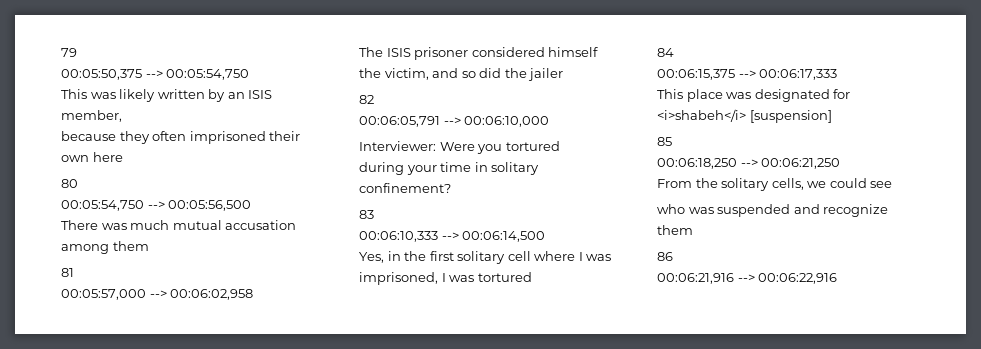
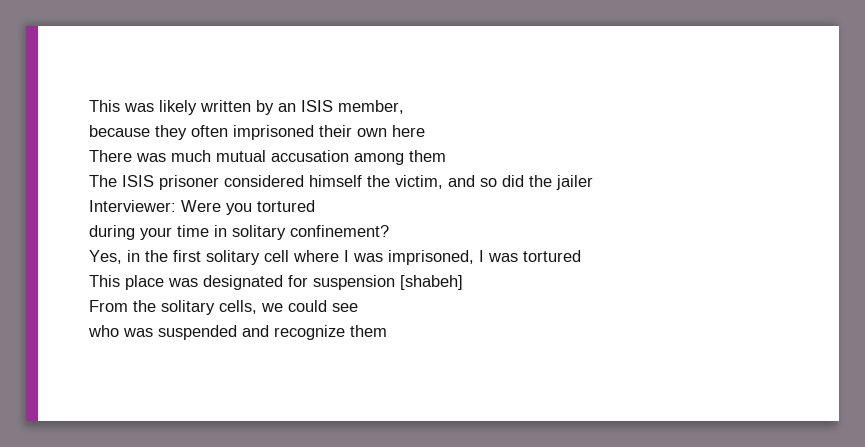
- 79
- 00:05:50,375 --> 00:05:54,750
- 80
- 00:05:54,750 --> 00:05:56,500
- 81
- 00:05:57,000 --> 00:06:02,958
- 82
- 00:06:05,791 --> 00:06:10,000
- 83
- 00:06:10,333 --> 00:06:14,500
- 84
- 00:06:15,375 --> 00:06:17,333
- This place was designated for <i>shabeh</i> [suspension]
- 85
- 00:06:18,250 --> 00:06:21,250
+ This place was designated for suspension [shabeh]
- 86
- 00:06:21,916 --> 00:06:22,916

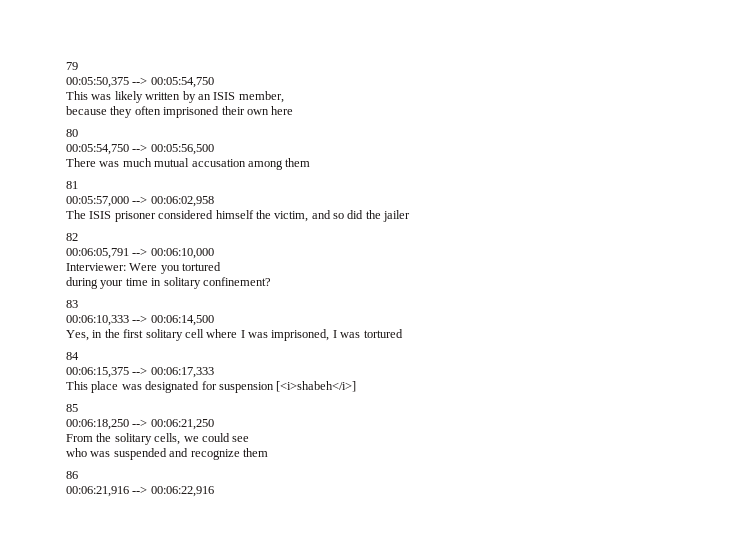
+ 79
+ 00:05:50,375 --> 00:05:54,750
+ 80
+ 00:05:54,750 --> 00:05:56,500
+ 81
+ 00:05:57,000 --> 00:06:02,958
+ 82
+ 00:06:05,791 --> 00:06:10,000
+ 83
+ 00:06:10,333 --> 00:06:14,500
+ 84
+ 00:06:15,375 --> 00:06:17,333
- This place was designated for suspension [shabeh]
+ This place was designated for suspension [<i>shabeh</i>]
+ 85
+ 00:06:18,250 --> 00:06:21,250
+ 86
+ 00:06:21,916 --> 00:06:22,916

